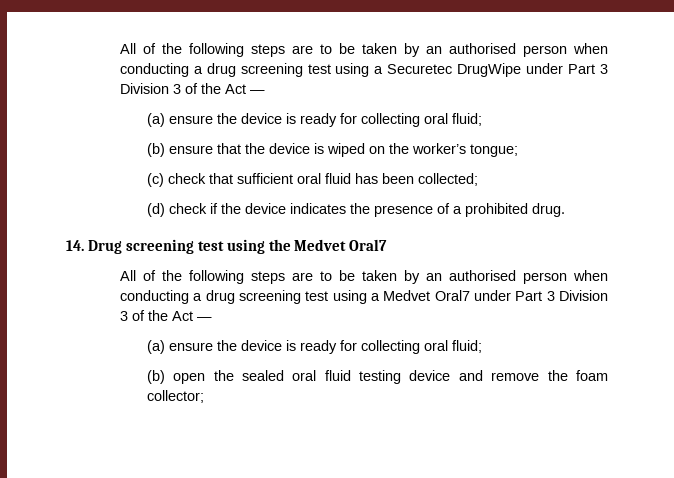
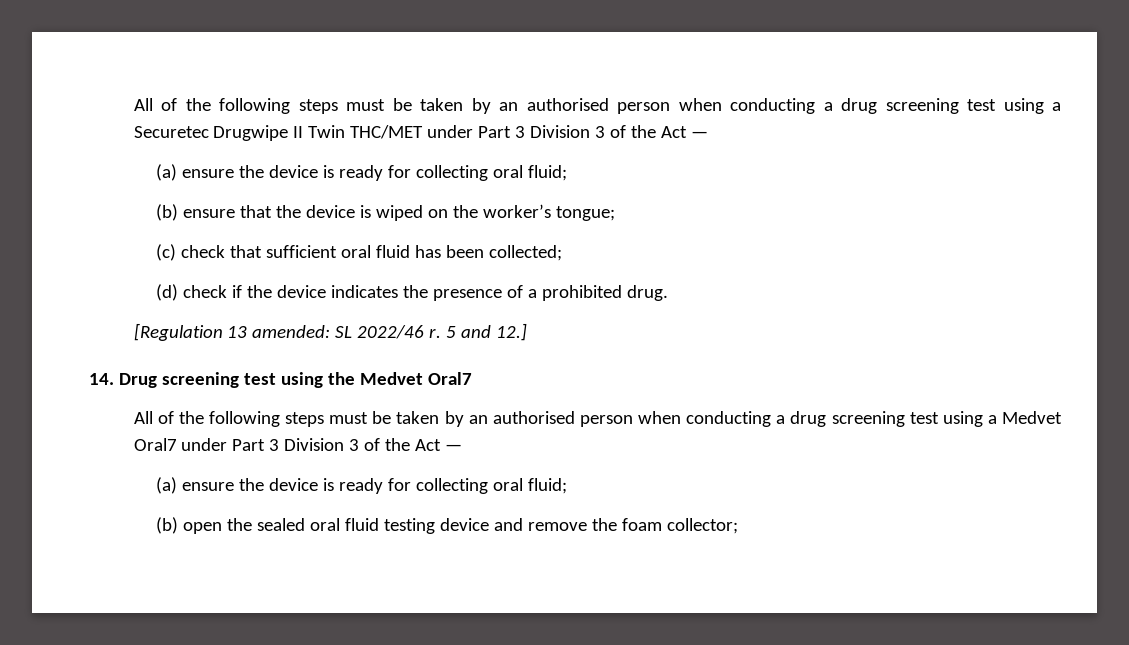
- All of the following steps are to be taken by an authorised person when conducting a drug screening test using a Securetec DrugWipe under Part 3 Division 3 of the Act —
+ All of the following steps must be taken by an authorised person when conducting a drug screening test using a Securetec Drugwipe II Twin THC/MET under Part 3 Division 3 of the Act —
+ [Regulation 13 amended: SL 2022/46 r. 5 and 12.]
- All of the following steps are to be taken by an authorised person when conducting a drug screening test using a Medvet Oral7 under Part 3 Division 3 of the Act —
+ All of the following steps must be taken by an authorised person when conducting a drug screening test using a Medvet Oral7 under Part 3 Division 3 of the Act —

